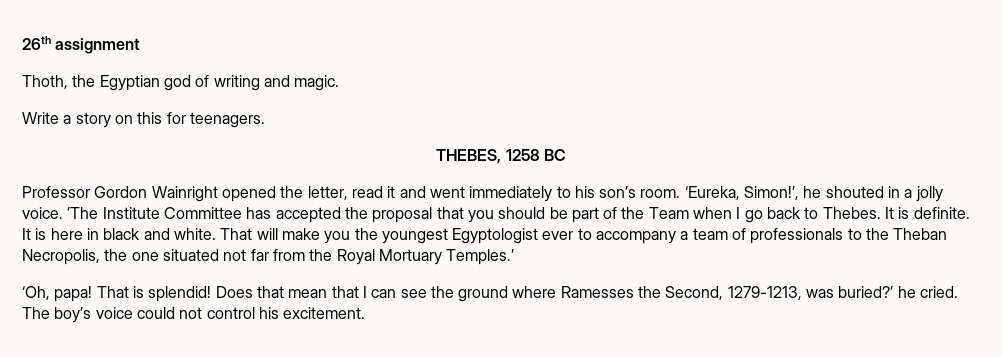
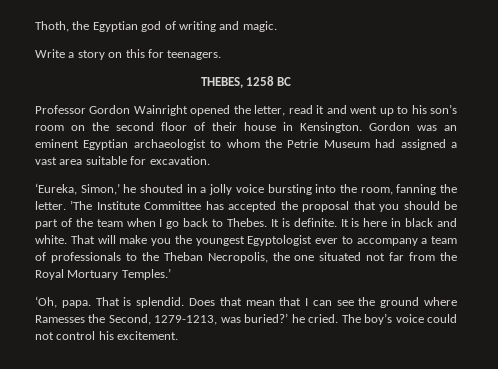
- 26th assignment
- Professor Gordon Wainright opened the letter, read it and went immediately to his son’s room. ‘Eureka, Simon!’, he shouted in a jolly voice. ’The Institute Committee has accepted the proposal that you should be part of the Team when I go back to Thebes.
+ Professor Gordon Wainright opened the letter, read it and went up to his son’s room on the second floor of their house in Kensington. Gordon was an eminent Egyptian archaeologist to whom the Petrie Museum had assigned a vast area suitable for excavation.
+ ‘Eureka, Simon,’ he shouted in a jolly voice bursting into the room, fanning the letter. ’The Institute Committee has accepted the proposal that you should be part of the team when I go back to Thebes.
- ‘Oh, papa!
+ ‘Oh, papa.
- That is splendid!
+ That is splendid.

